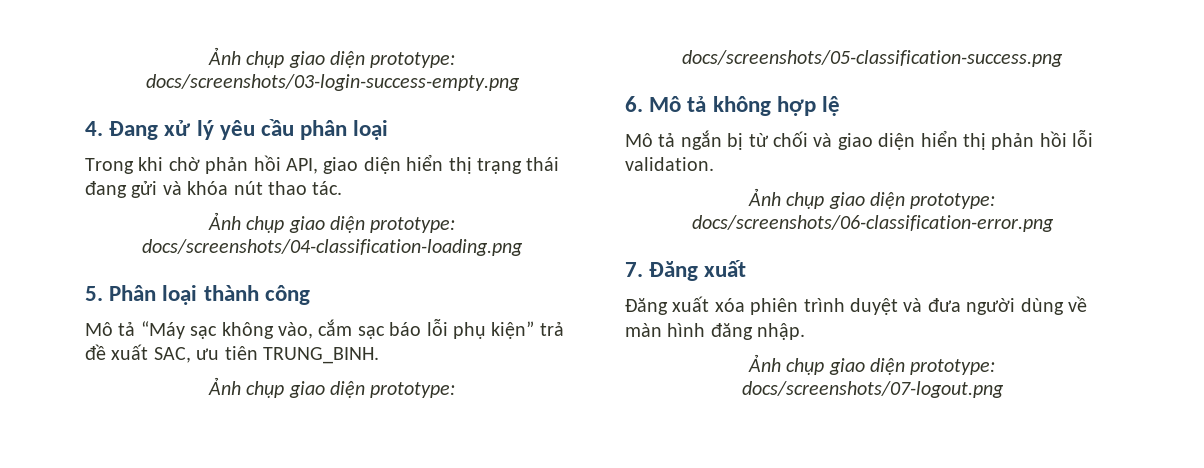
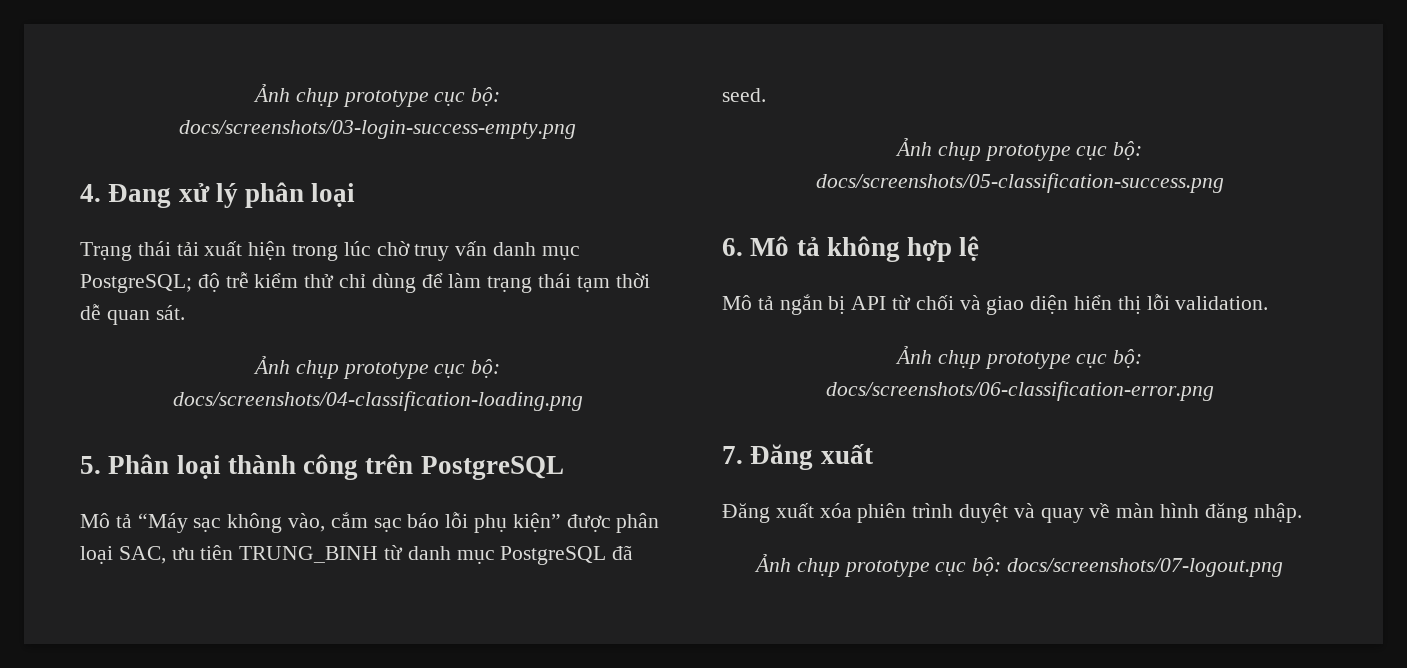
- Ảnh chụp giao diện prototype: docs/screenshots/03-login-success-empty.png
+ Ảnh chụp prototype cục bộ: docs/screenshots/03-login-success-empty.png
- 4. Đang xử lý yêu cầu phân loại
+ 4. Đang xử lý phân loại
- Trong khi chờ phản hồi API, giao diện hiển thị trạng thái đang gửi và khóa nút thao tác.
- Ảnh chụp giao diện prototype: docs/screenshots/04-classification-loading.png
+ Trạng thái tải xuất hiện trong lúc chờ truy vấn danh mục PostgreSQL; độ trễ kiểm thử chỉ dùng để làm trạng thái tạm thời dễ quan sát.
+ Ảnh chụp prototype cục bộ: docs/screenshots/04-classification-loading.png
- 5. Phân loại thành công
+ 5. Phân loại thành công trên PostgreSQL
- Mô tả “Máy sạc không vào, cắm sạc báo lỗi phụ kiện” trả đề xuất SAC, ưu tiên TRUNG_BINH.
- Ảnh chụp giao diện prototype: docs/screenshots/05-classification-success.png
+ Mô tả “Máy sạc không vào, cắm sạc báo lỗi phụ kiện” được phân loại SAC, ưu tiên TRUNG_BINH từ danh mục PostgreSQL đã seed.
+ Ảnh chụp prototype cục bộ: docs/screenshots/05-classification-success.png
- Mô tả ngắn bị từ chối và giao diện hiển thị phản hồi lỗi validation.
+ Mô tả ngắn bị API từ chối và giao diện hiển thị lỗi validation.
- Ảnh chụp giao diện prototype: docs/screenshots/06-classification-error.png
+ Ảnh chụp prototype cục bộ: docs/screenshots/06-classification-error.png
- Đăng xuất xóa phiên trình duyệt và đưa người dùng về màn hình đăng nhập.
+ Đăng xuất xóa phiên trình duyệt và quay về màn hình đăng nhập.
- Ảnh chụp giao diện prototype: docs/screenshots/07-logout.png
+ Ảnh chụp prototype cục bộ: docs/screenshots/07-logout.png

